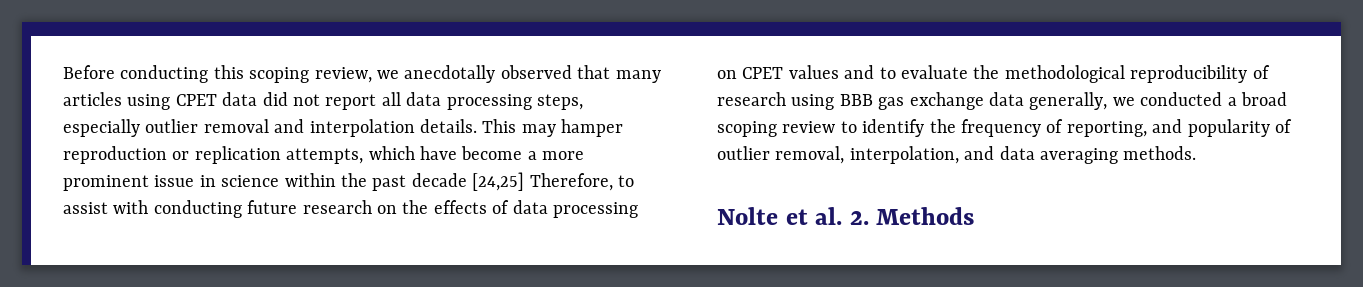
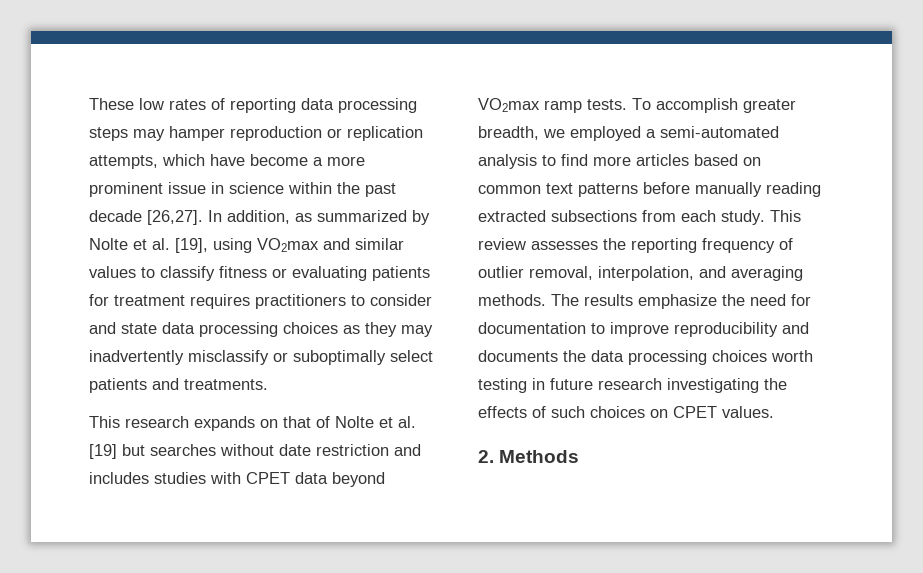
- Before conducting this scoping review, we anecdotally observed that many articles using CPET data did not report all data processing steps, especially outlier removal and interpolation details. This may hamper reproduction or replication attempts, which have become a more prominent issue in science within the past decade [24,25] Therefore, to assist with conducting future research on the effects of data processing on CPET values and to evaluate the methodological reproducibility of research using BBB gas exchange data generally, we conducted a broad scoping review to identify the frequency of reporting, and popularity of outlier removal, interpolation, and data averaging methods.
- Nolte et al. 2. Methods
+ These low rates of reporting data processing steps may hamper reproduction or replication attempts, which have become a more prominent issue in science within the past decade [26,27]. In addition, as summarized by Nolte et al. [19], using VO2max and similar values to classify fitness or evaluating patients for treatment requires practitioners to consider and state data processing choices as they may inadvertently misclassify or suboptimally select patients and treatments.
+ This research expands on that of Nolte et al. [19] but searches without date restriction and includes studies with CPET data beyond VO2max ramp tests. To accomplish greater breadth, we employed a semi-automated analysis to find more articles based on common text patterns before manually reading extracted subsections from each study. This review assesses the reporting frequency of outlier removal, interpolation, and averaging methods. The results emphasize the need for documentation to improve reproducibility and documents the data processing choices worth testing in future research investigating the effects of such choices on CPET values.
+ 2. Methods

